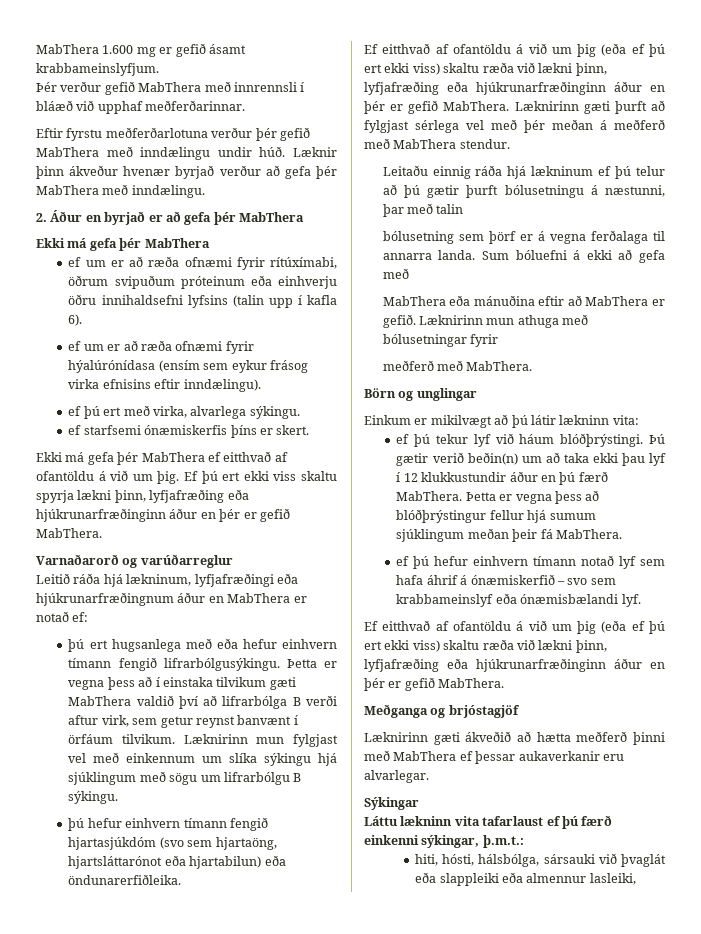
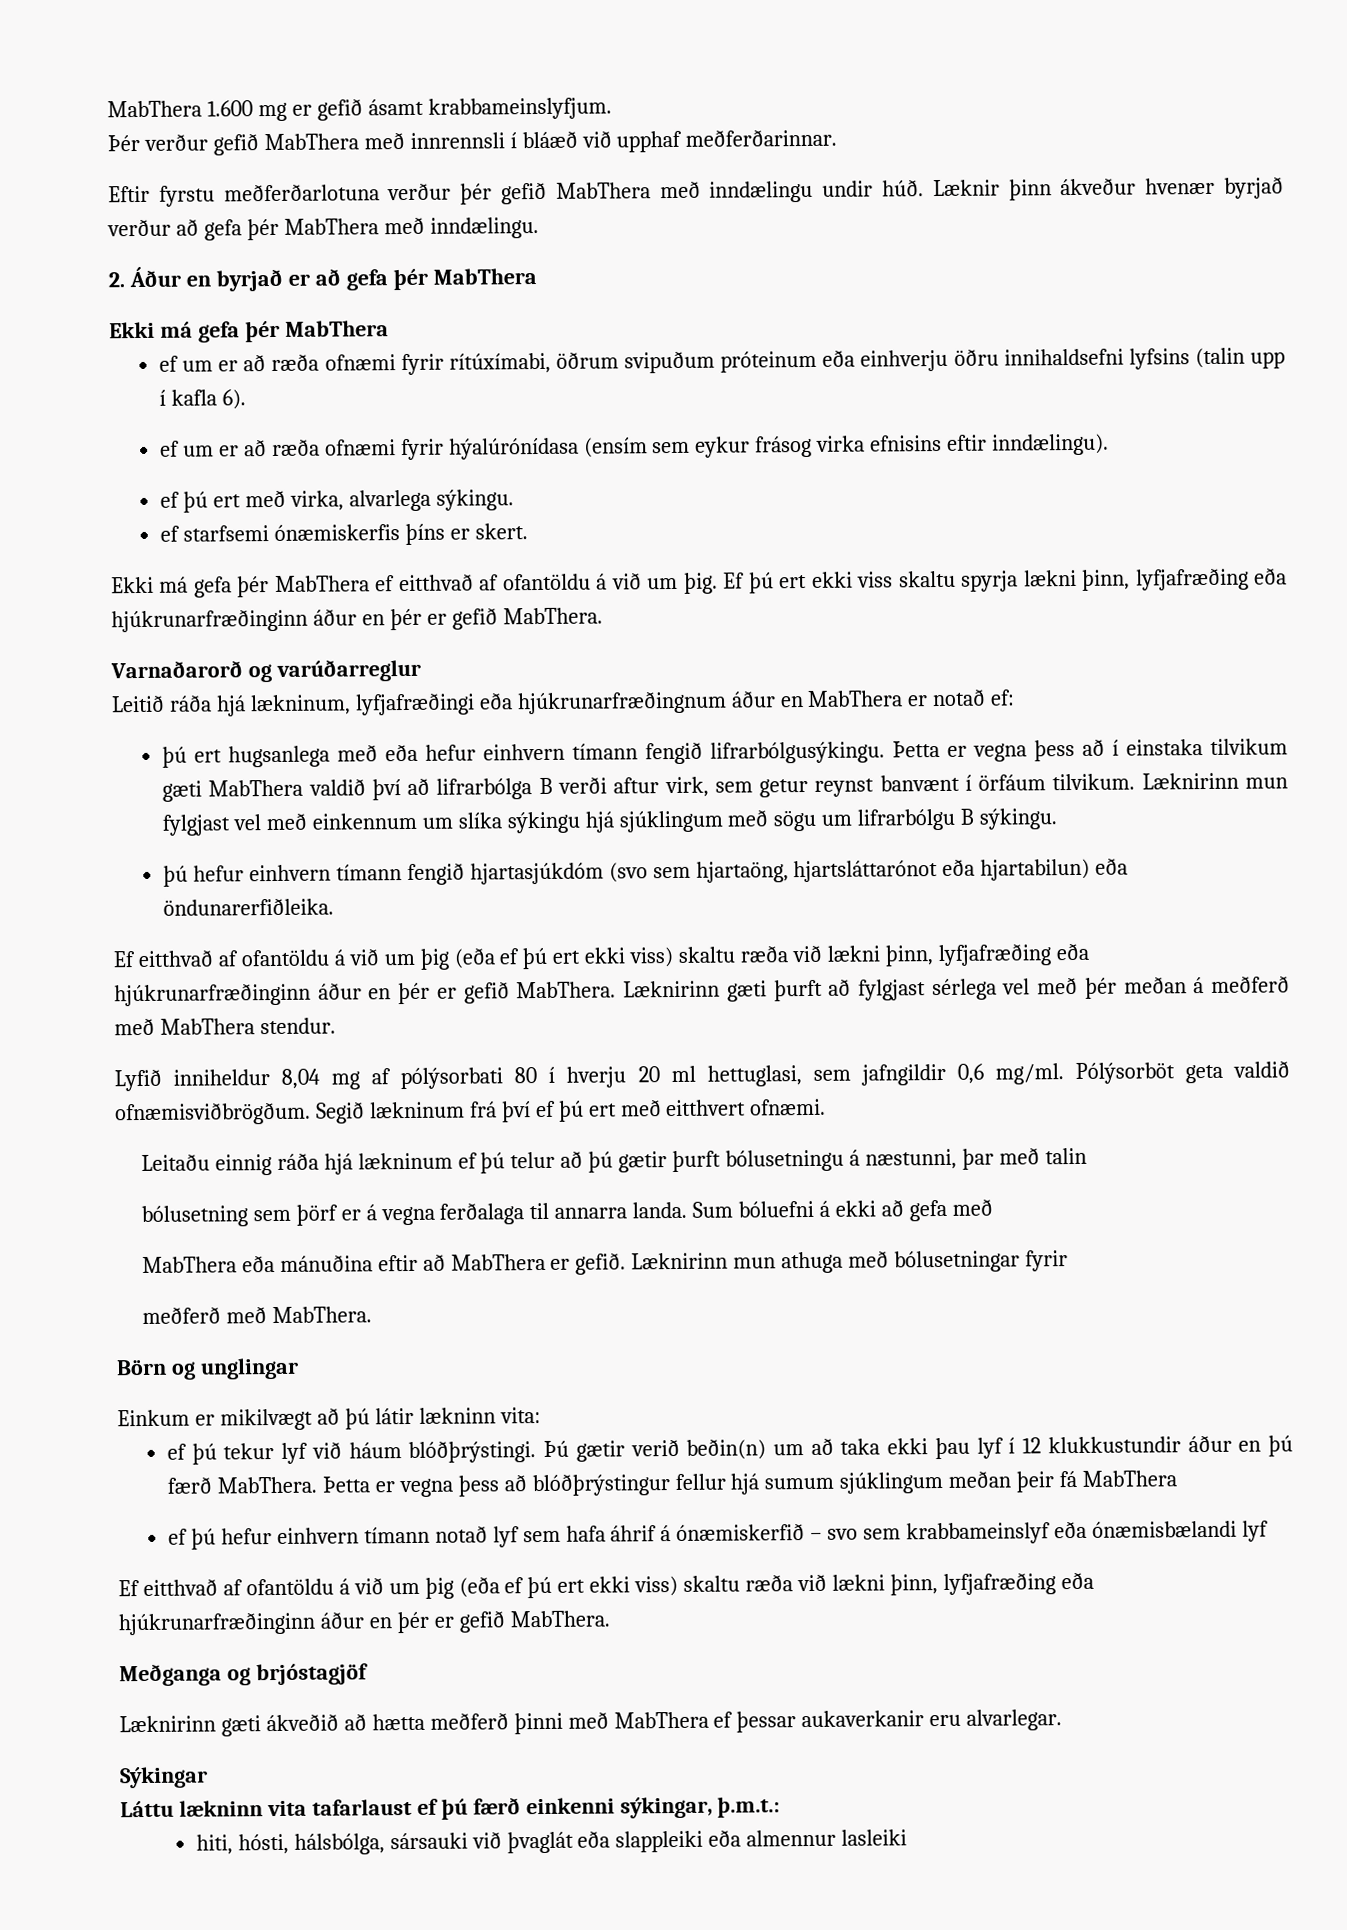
+ Lyfið inniheldur 8,04 mg af pólýsorbati 80 í hverju 20 ml hettuglasi, sem jafngildir 0,6 mg/ml. Pólýsorböt geta valdið ofnæmisviðbrögðum. Segið lækninum frá því ef þú ert með eitthvert ofnæmi.
- Þetta er vegna þess að blóðþrýstingur fellur hjá sumum sjúklingum meðan þeir fá MabThera.
+ Þetta er vegna þess að blóðþrýstingur fellur hjá sumum sjúklingum meðan þeir fá MabThera
- ef þú hefur einhvern tímann notað lyf sem hafa áhrif á ónæmiskerfið – svo sem krabbameinslyf eða ónæmisbælandi lyf.
+ ef þú hefur einhvern tímann notað lyf sem hafa áhrif á ónæmiskerfið – svo sem krabbameinslyf eða ónæmisbælandi lyf
- hiti, hósti, hálsbólga, sársauki við þvaglát eða slappleiki eða almennur lasleiki,
+ hiti, hósti, hálsbólga, sársauki við þvaglát eða slappleiki eða almennur lasleiki

